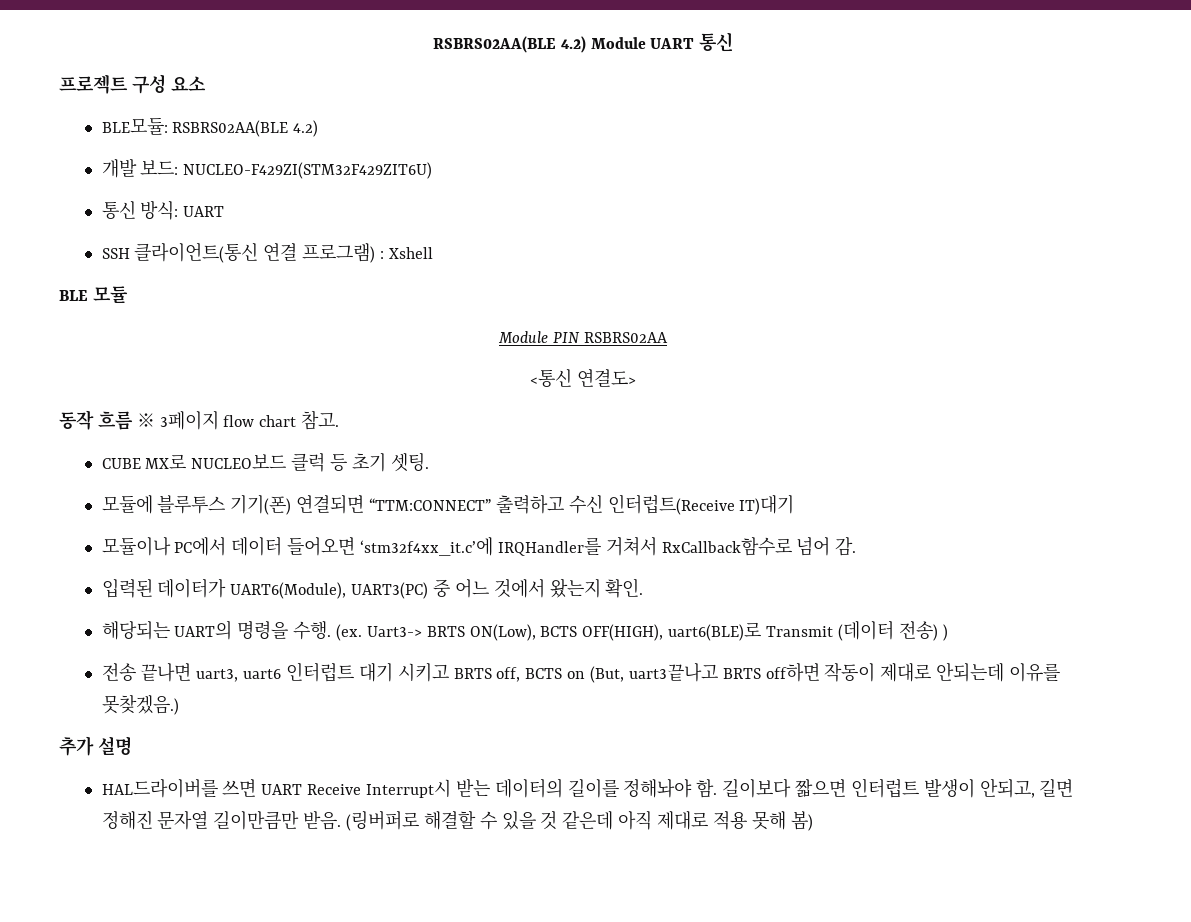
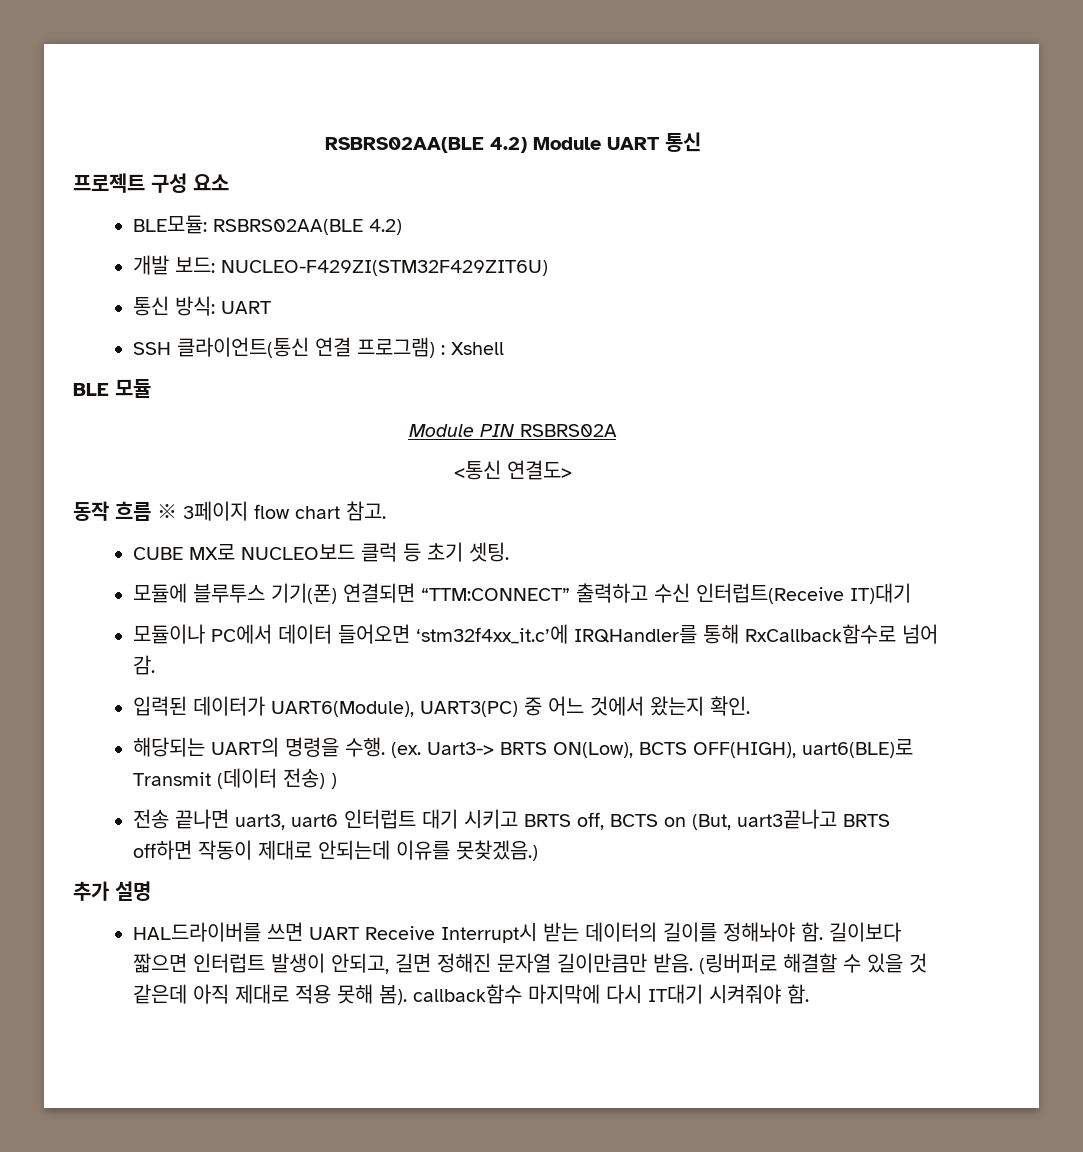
- Module PIN RSBRS02AA
+ Module PIN RSBRS02A
- 모듈이나 PC에서 데이터 들어오면 ‘stm32f4xx_it.c’에 IRQHandler를 거쳐서 RxCallback함수로 넘어 감.
+ 모듈이나 PC에서 데이터 들어오면 ‘stm32f4xx_it.c’에 IRQHandler를 통해 RxCallback함수로 넘어 감.
- (링버퍼로 해결할 수 있을 것 같은데 아직 제대로 적용 못해 봄)
+ (링버퍼로 해결할 수 있을 것 같은데 아직 제대로 적용 못해 봄). callback함수 마지막에 다시 IT대기 시켜줘야 함.

